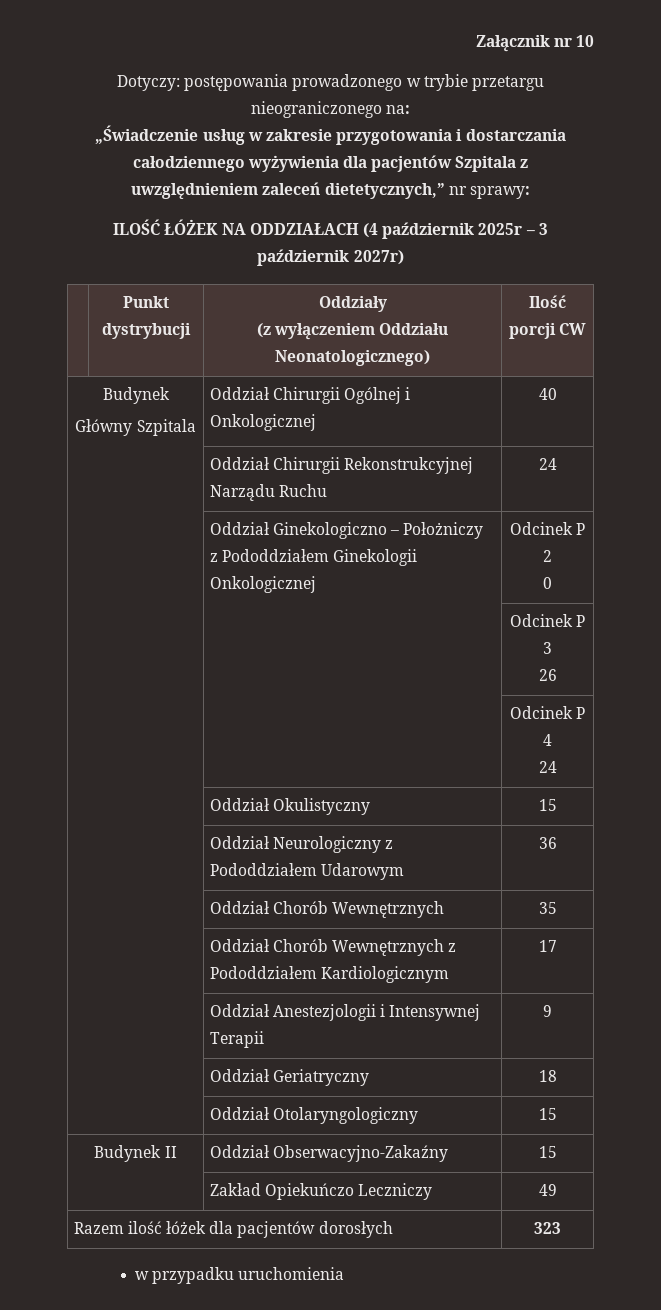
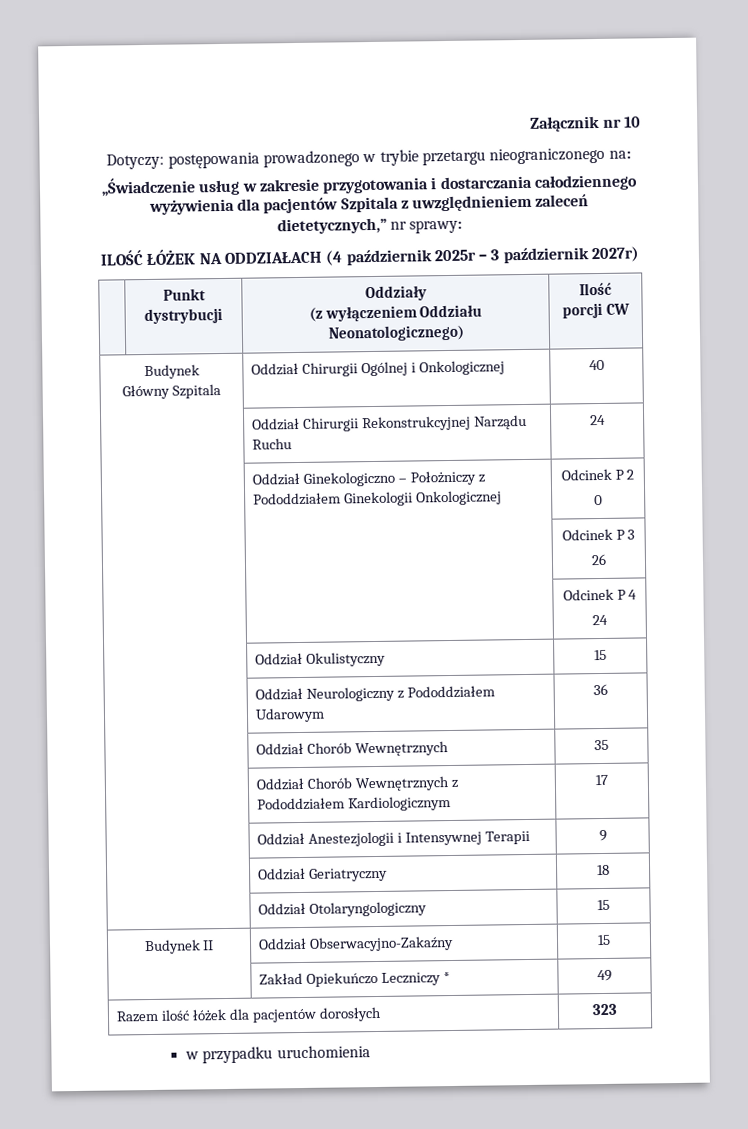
- | Zakład Opiekuńczo Leczniczy | 49
+ | Zakład Opiekuńczo Leczniczy * | 49

